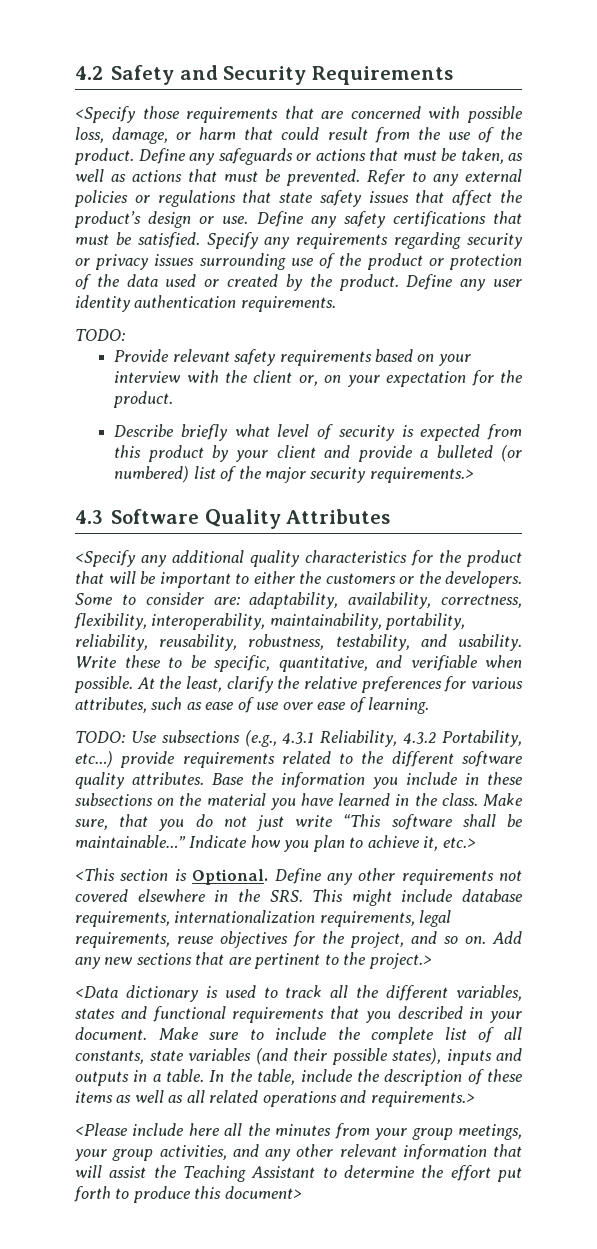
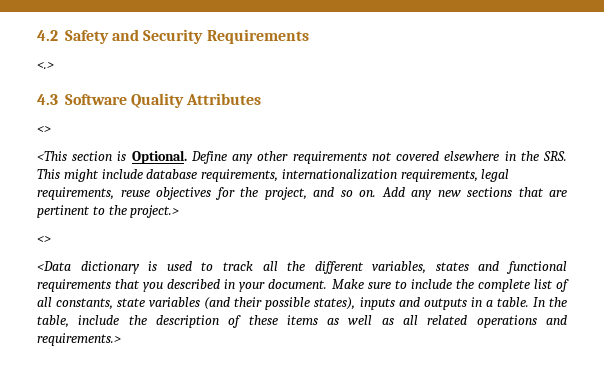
- <Specify those requirements that are concerned with possible loss, damage, or harm that could result from the use of the product. Define any safeguards or actions that must be taken, as well as actions that must be prevented. Refer to any external policies or regulations that state safety issues that affect the product’s design or use. Define any safety certifications that must be satisfied. Specify any requirements regarding security or privacy issues surrounding use of the product or protection of the data used or created by the product. Define any user identity authentication requirements.
- TODO:
- Provide relevant safety requirements based on your interview with the client or, on your expectation for the product.
- Describe briefly what level of security is expected from this product by your client and provide a bulleted (or numbered) list of the major security requirements.>
+ <.>
  4.3 Software Quality Attributes
- <Specify any additional quality characteristics for the product that will be important to either the customers or the developers. Some to consider are: adaptability, availability, correctness, flexibility, interoperability, maintainability, portability, reliability, reusability, robustness, testability, and usability. Write these to be specific, quantitative, and verifiable when possible. At the least, clarify the relative preferences for various attributes, such as ease of use over ease of learning.
- TODO: Use subsections (e.g., 4.3.1 Reliability, 4.3.2 Portability, etc…) provide requirements related to the different software quality attributes. Base the information you include in these subsections on the material you have learned in the class. Make sure, that you do not just write “This software shall be maintainable…” Indicate how you plan to achieve it, etc.>
+ <>
  Add any new sections that are pertinent to the project.>
+ <>
- <Please include here all the minutes from your group meetings, your group activities, and any other relevant information that will assist the Teaching Assistant to determine the effort put forth to produce this document>

